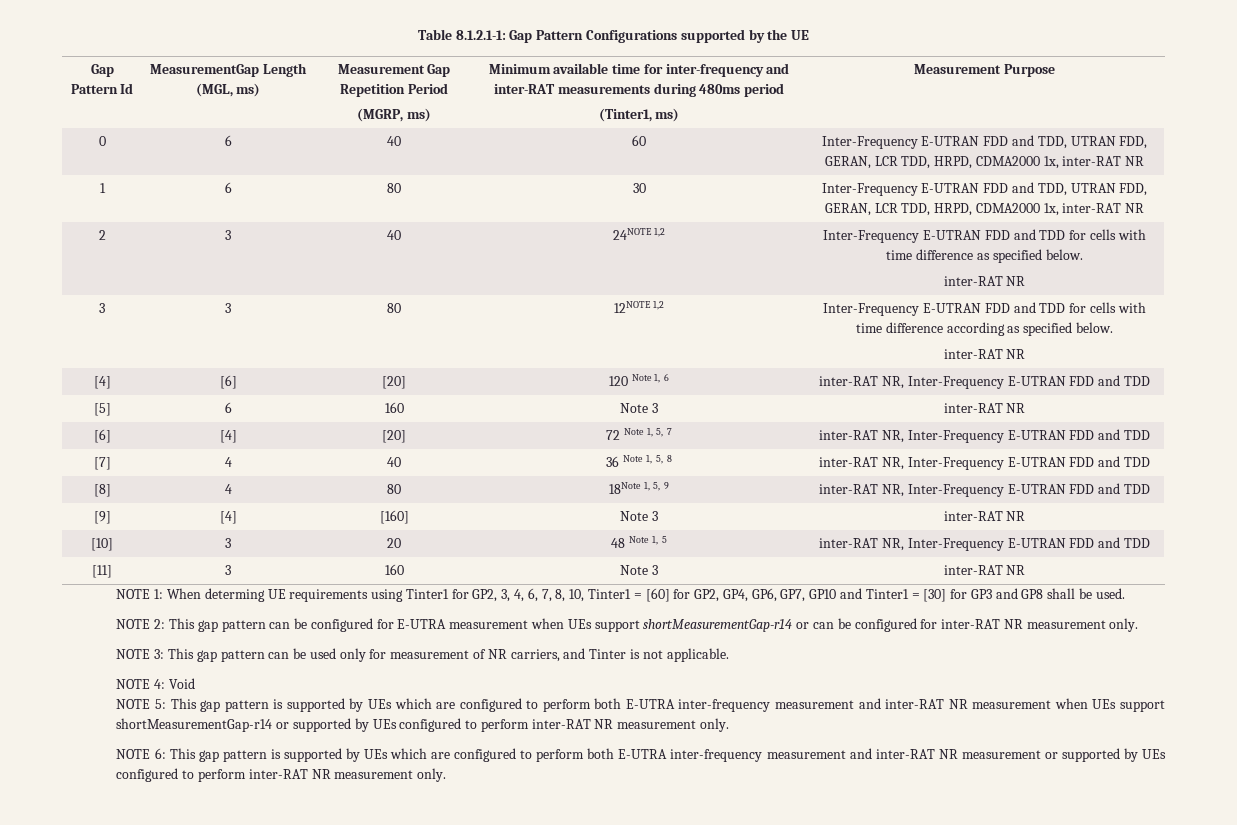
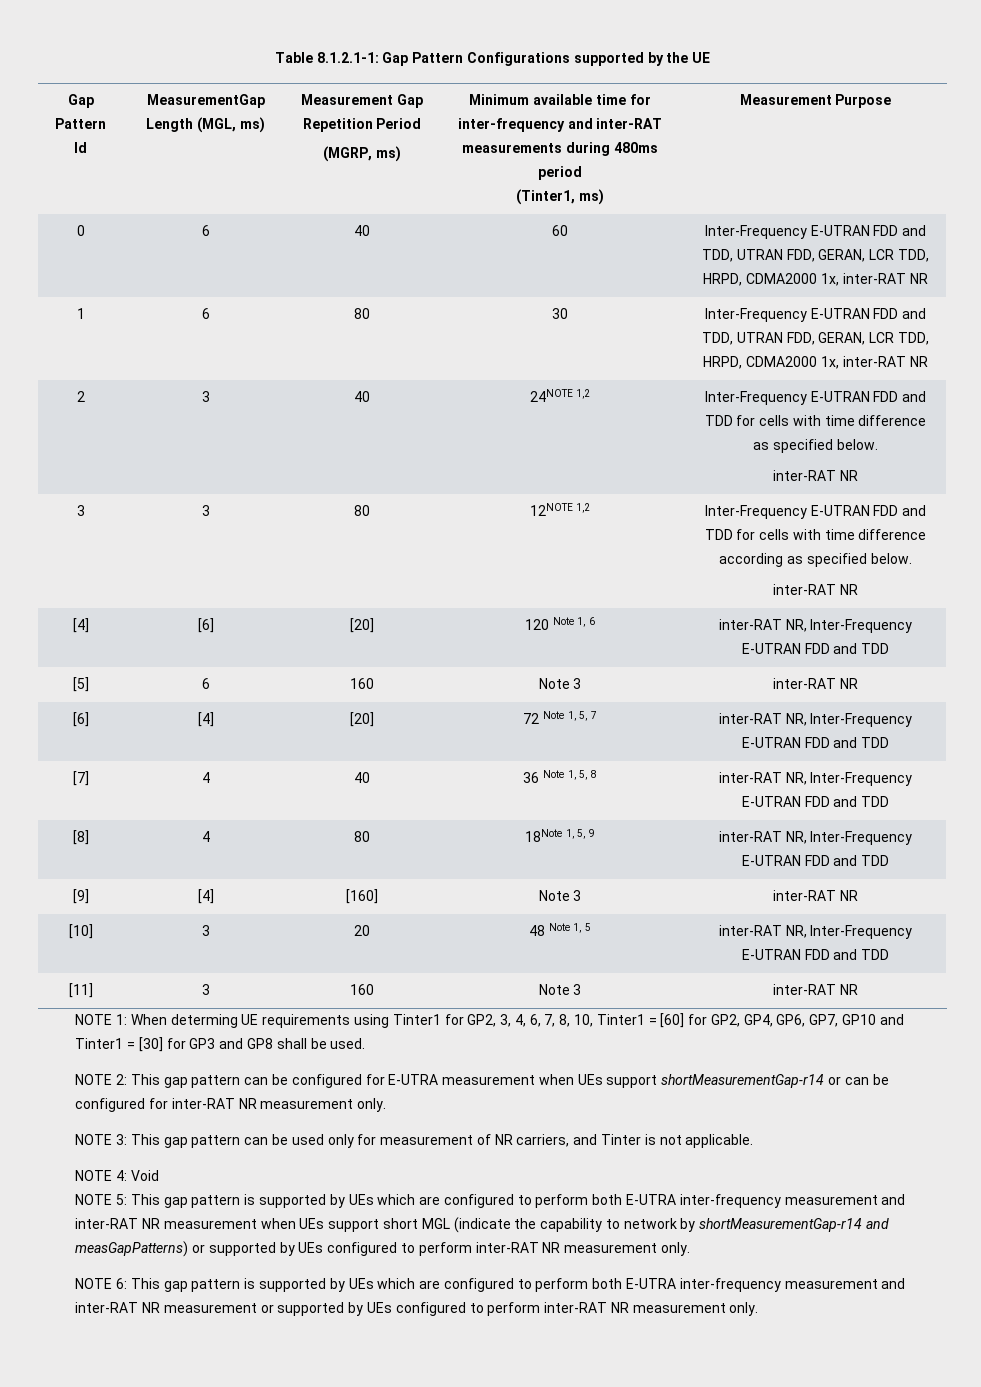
- NOTE 5: This gap pattern is supported by UEs which are configured to perform both E-UTRA inter-frequency measurement and inter-RAT NR measurement when UEs support shortMeasurementGap-r14 or supported by UEs configured to perform inter-RAT NR measurement only.
+ NOTE 5: This gap pattern is supported by UEs which are configured to perform both E-UTRA inter-frequency measurement and inter-RAT NR measurement when UEs support short MGL (indicate the capability to network by shortMeasurementGap-r14 and measGapPatterns) or supported by UEs configured to perform inter-RAT NR measurement only.

